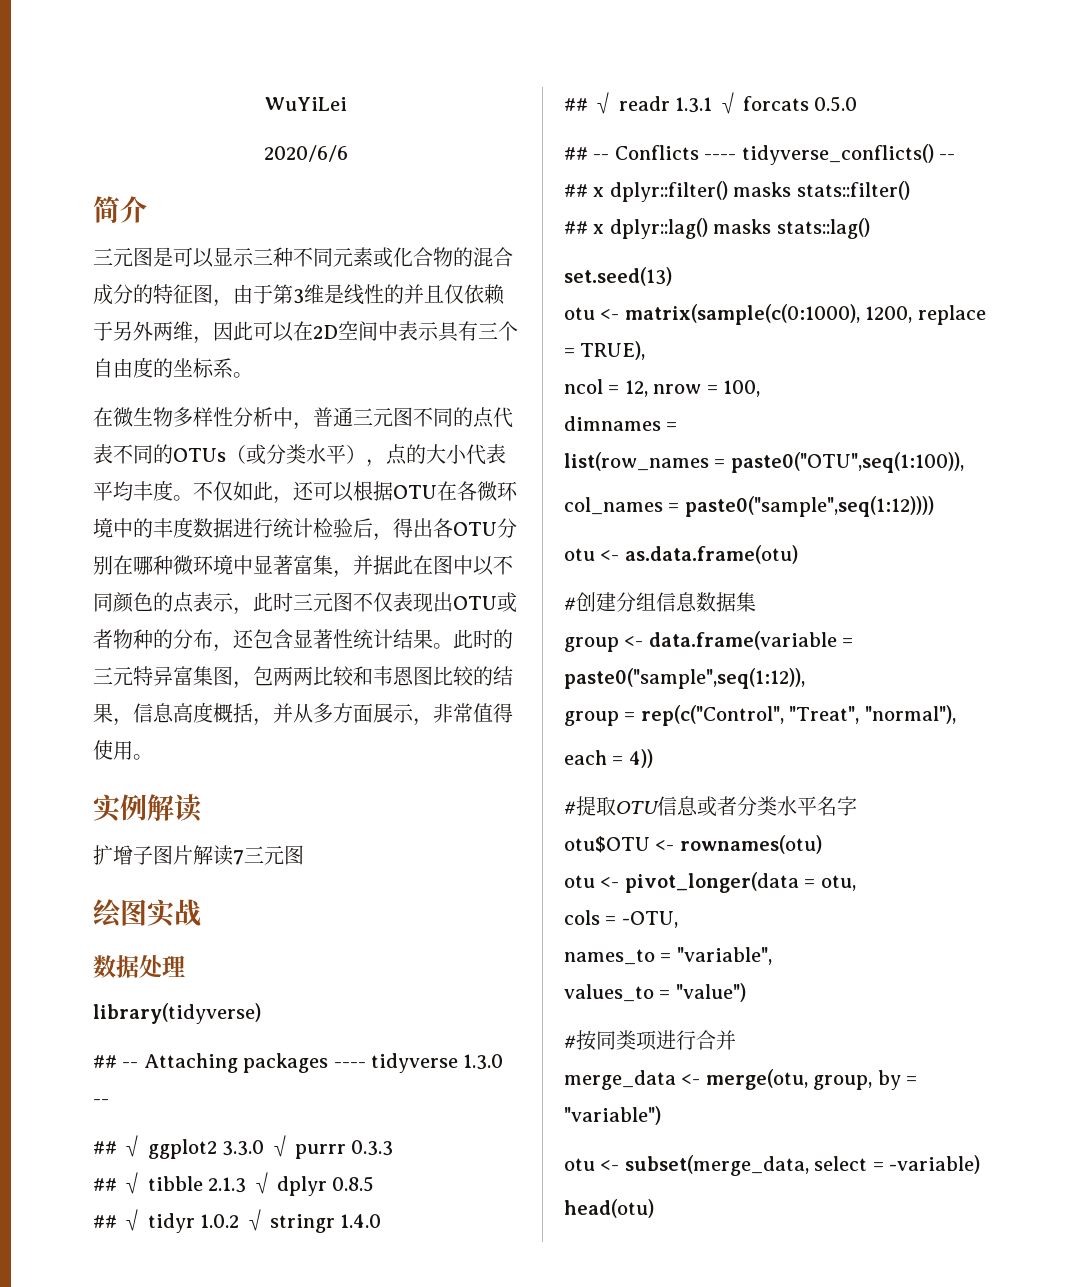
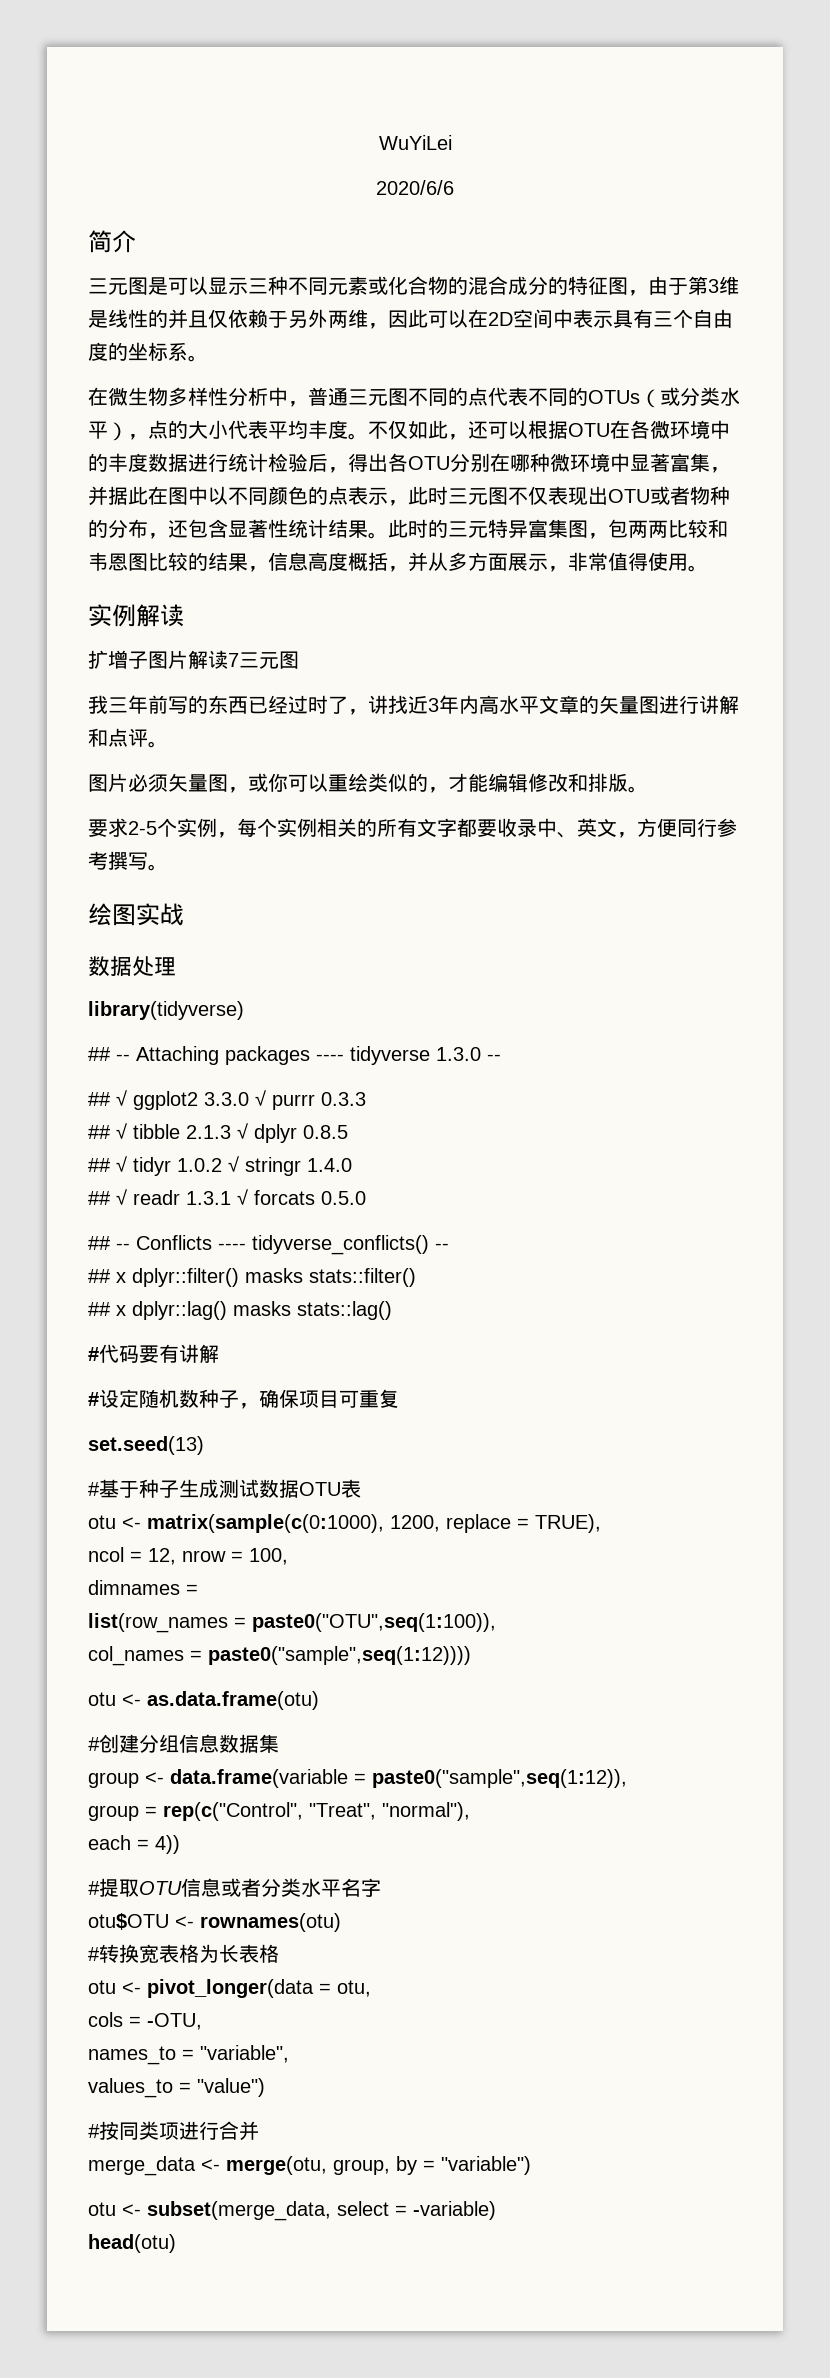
+ 我三年前写的东西已经过时了，讲找近3年内高水平文章的矢量图进行讲解和点评。
+ 图片必须矢量图，或你可以重绘类似的，才能编辑修改和排版。
+ 要求2-5个实例，每个实例相关的所有文字都要收录中、英文，方便同行参考撰写。
+ #代码要有讲解
+ #设定随机数种子，确保项目可重复
  set.seed(13)
+ #基于种子生成测试数据OTU表
+ #转换宽表格为长表格

